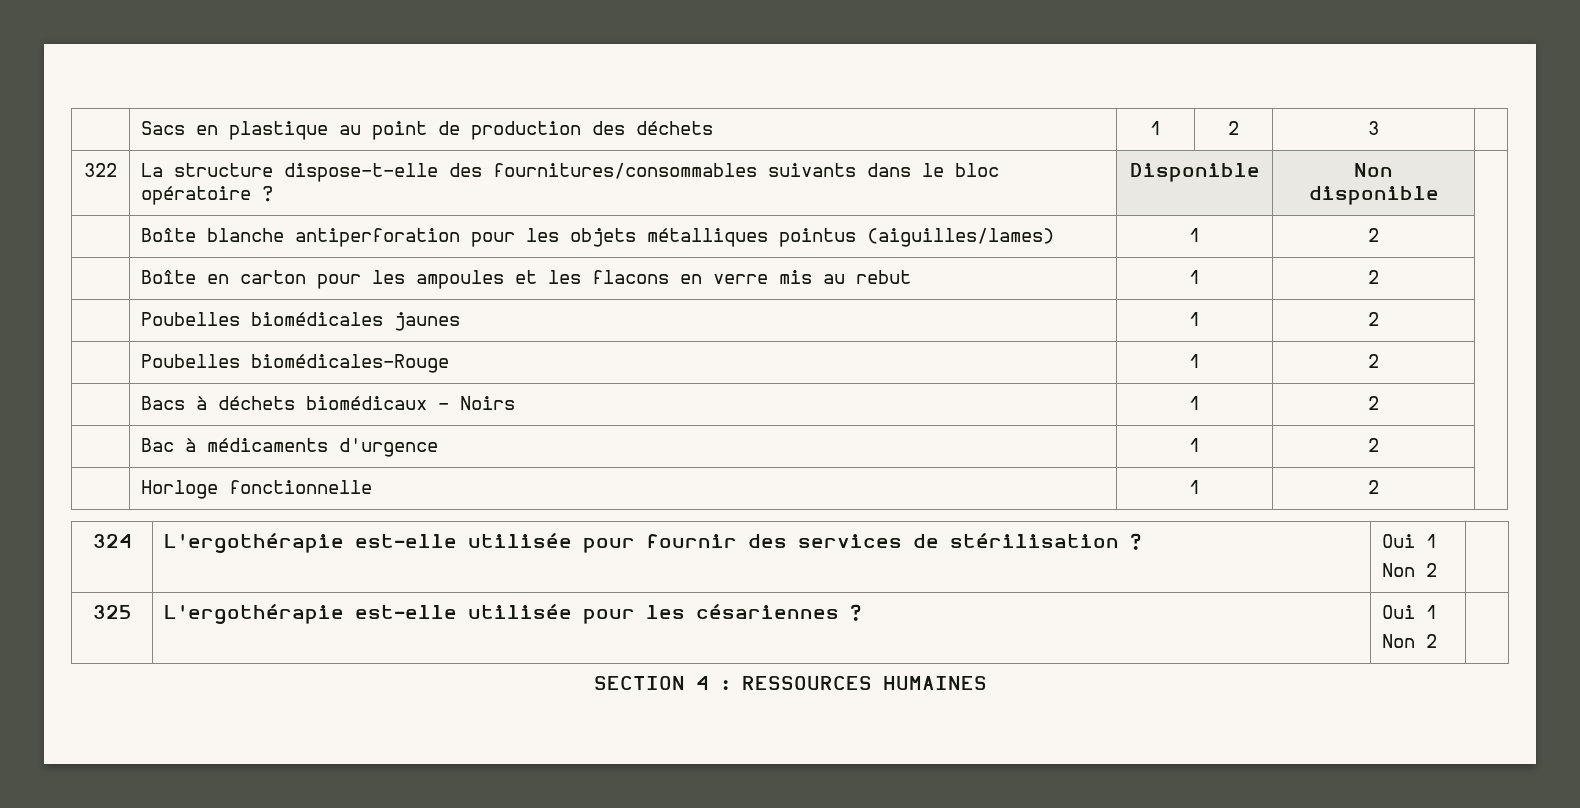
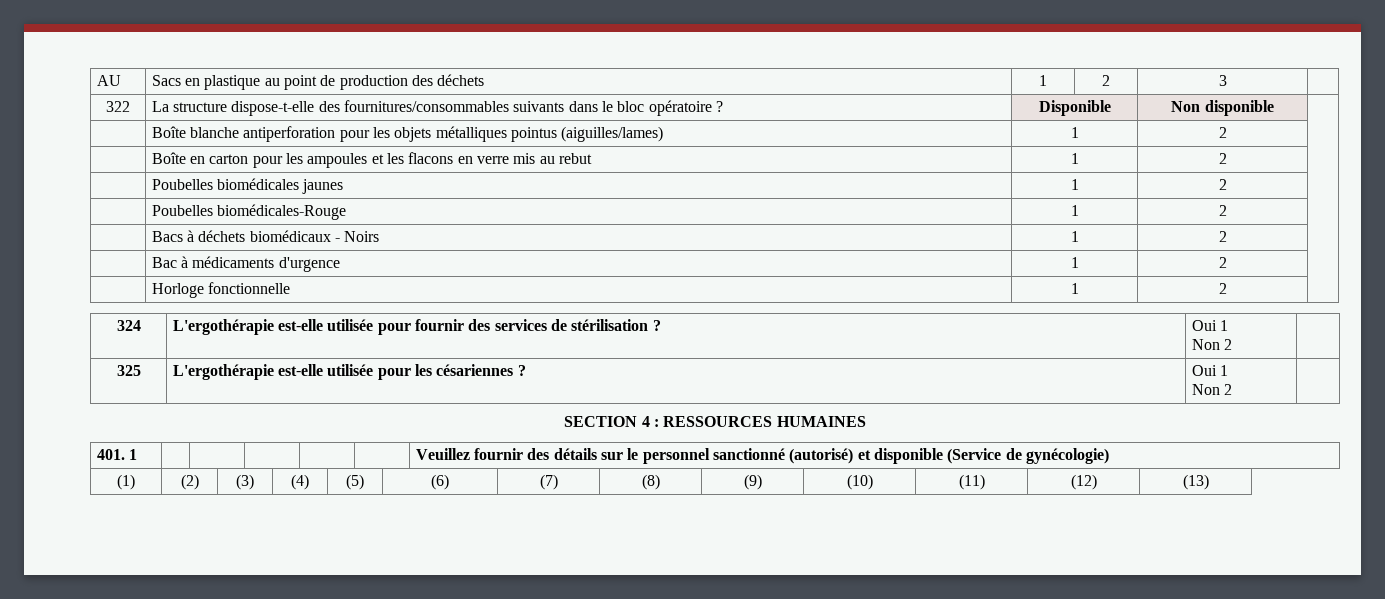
- | Sacs en plastique au point de production des déchets | 1 | 2 | 3 |
+ AU | Sacs en plastique au point de production des déchets | 1 | 2 | 3 |
+ 401. 1 | | | | | | Veuillez fournir des détails sur le personnel sanctionné (autorisé) et disponible (Service de gynécologie)
+ (1) | (2) | (3) | (4) | (5) | (6) | (7) | (8) | (9) | (10) | (11) | (12) | (13)

